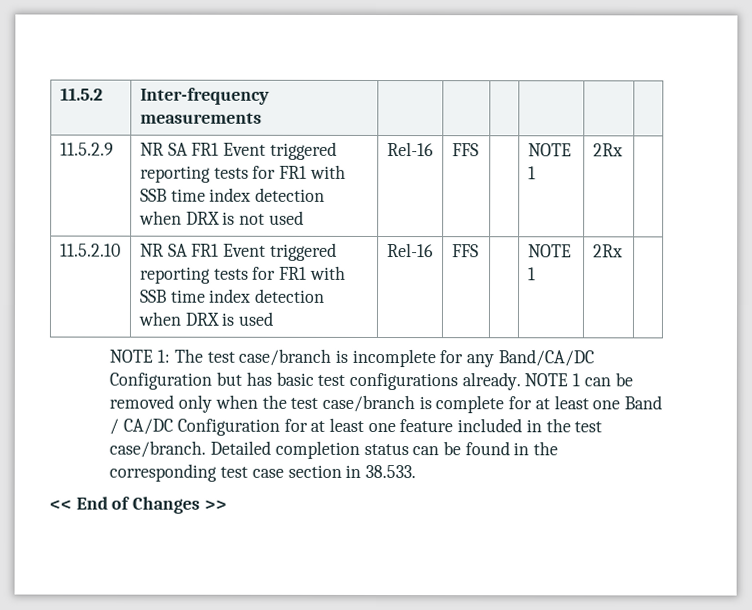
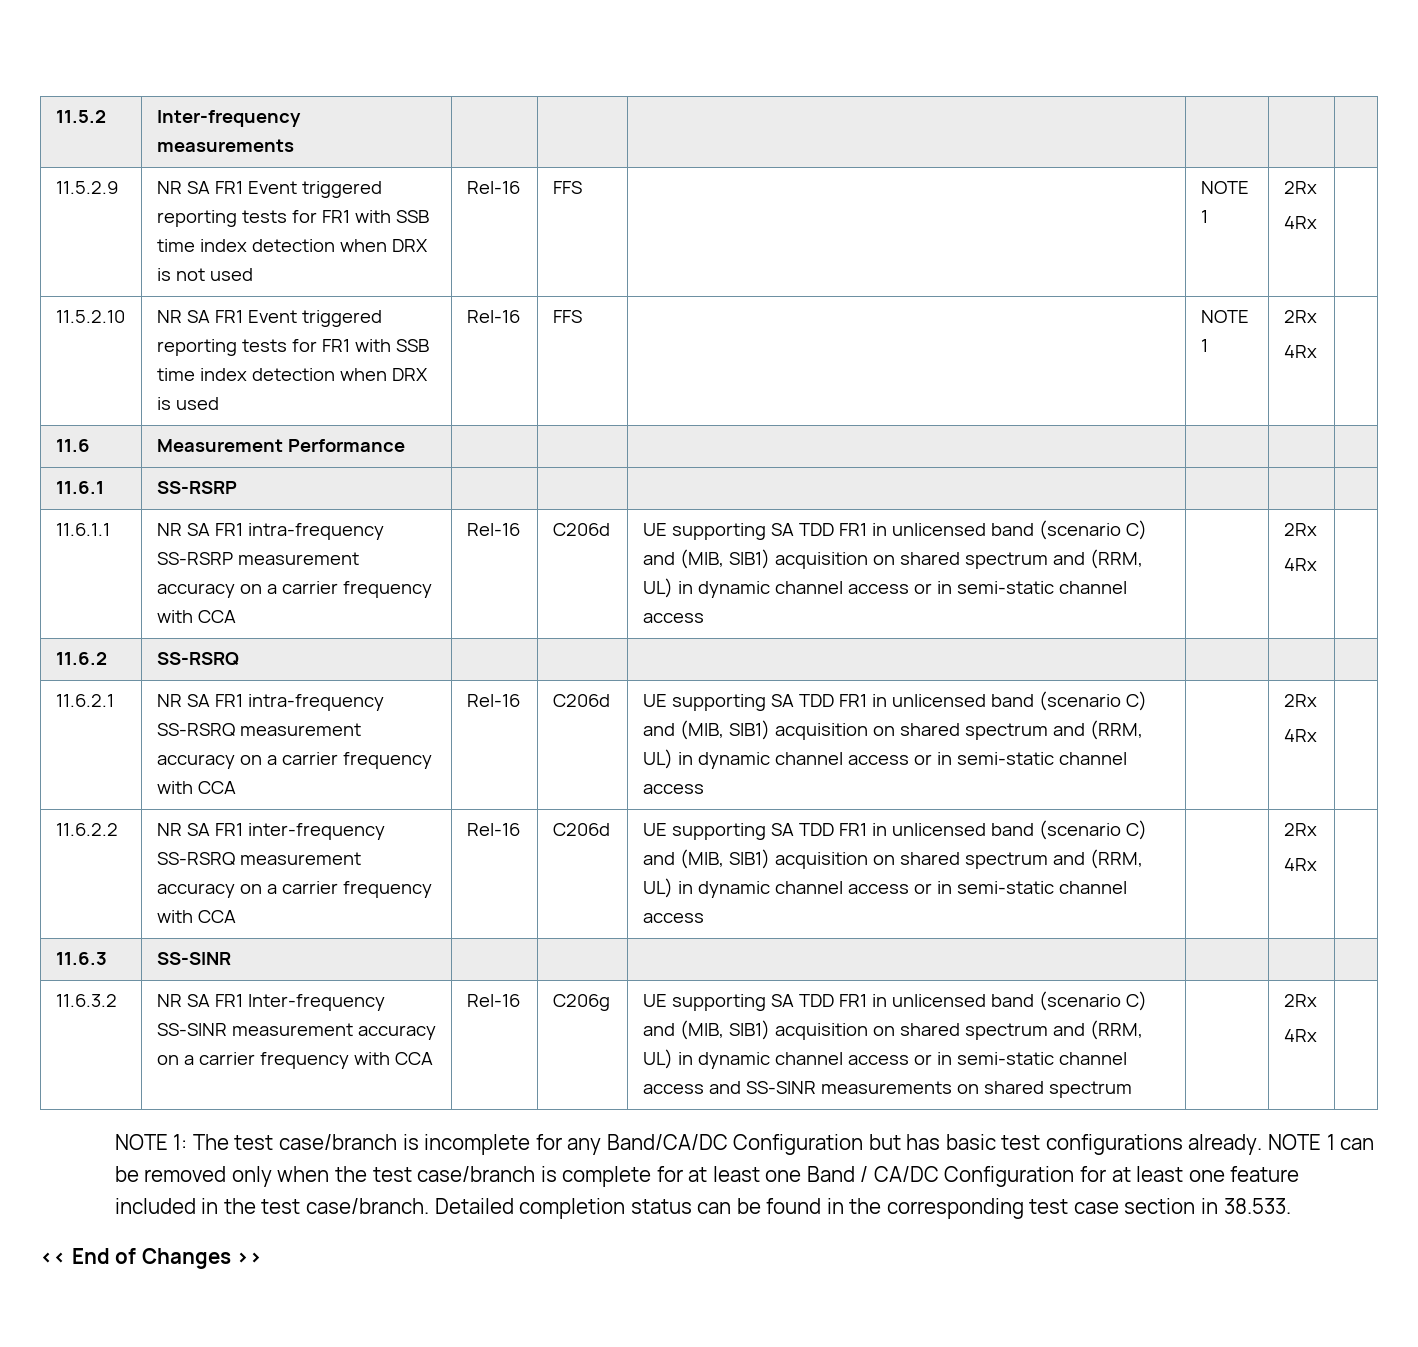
- 11.5.2.9 | NR SA FR1 Event triggered reporting tests for FR1 with SSB time index detection when DRX is not used | Rel-16 | FFS | | NOTE 1 | 2Rx |
+ 11.5.2.9 | NR SA FR1 Event triggered reporting tests for FR1 with SSB time index detection when DRX is not used | Rel-16 | FFS | | NOTE 1 | 2Rx
+ 4Rx |
- 11.5.2.10 | NR SA FR1 Event triggered reporting tests for FR1 with SSB time index detection when DRX is used | Rel-16 | FFS | | NOTE 1 | 2Rx |
+ 11.5.2.10 | NR SA FR1 Event triggered reporting tests for FR1 with SSB time index detection when DRX is used | Rel-16 | FFS | | NOTE 1 | 2Rx
+ 4Rx |
+ 11.6 | Measurement Performance | | | | | |
+ 11.6.1 | SS-RSRP | | | | | |
+ 11.6.1.1 | NR SA FR1 intra-frequency SS-RSRP measurement accuracy on a carrier frequency with CCA | Rel-16 | C206d | UE supporting SA TDD FR1 in unlicensed band (scenario C) and (MIB, SIB1) acquisition on shared spectrum and (RRM, UL) in dynamic channel access or in semi-static channel access | | 2Rx
+ 4Rx |
+ 11.6.2 | SS-RSRQ | | | | | |
+ 11.6.2.1 | NR SA FR1 intra-frequency SS-RSRQ measurement accuracy on a carrier frequency with CCA | Rel-16 | C206d | UE supporting SA TDD FR1 in unlicensed band (scenario C) and (MIB, SIB1) acquisition on shared spectrum and (RRM, UL) in dynamic channel access or in semi-static channel access | | 2Rx
+ 4Rx |
+ 11.6.2.2 | NR SA FR1 inter-frequency SS-RSRQ measurement accuracy on a carrier frequency with CCA | Rel-16 | C206d | UE supporting SA TDD FR1 in unlicensed band (scenario C) and (MIB, SIB1) acquisition on shared spectrum and (RRM, UL) in dynamic channel access or in semi-static channel access | | 2Rx
+ 4Rx |
+ 11.6.3 | SS-SINR | | | | | |
+ 11.6.3.2 | NR SA FR1 Inter-frequency SS-SINR measurement accuracy on a carrier frequency with CCA | Rel-16 | C206g | UE supporting SA TDD FR1 in unlicensed band (scenario C) and (MIB, SIB1) acquisition on shared spectrum and (RRM, UL) in dynamic channel access or in semi-static channel access and SS-SINR measurements on shared spectrum | | 2Rx
+ 4Rx

